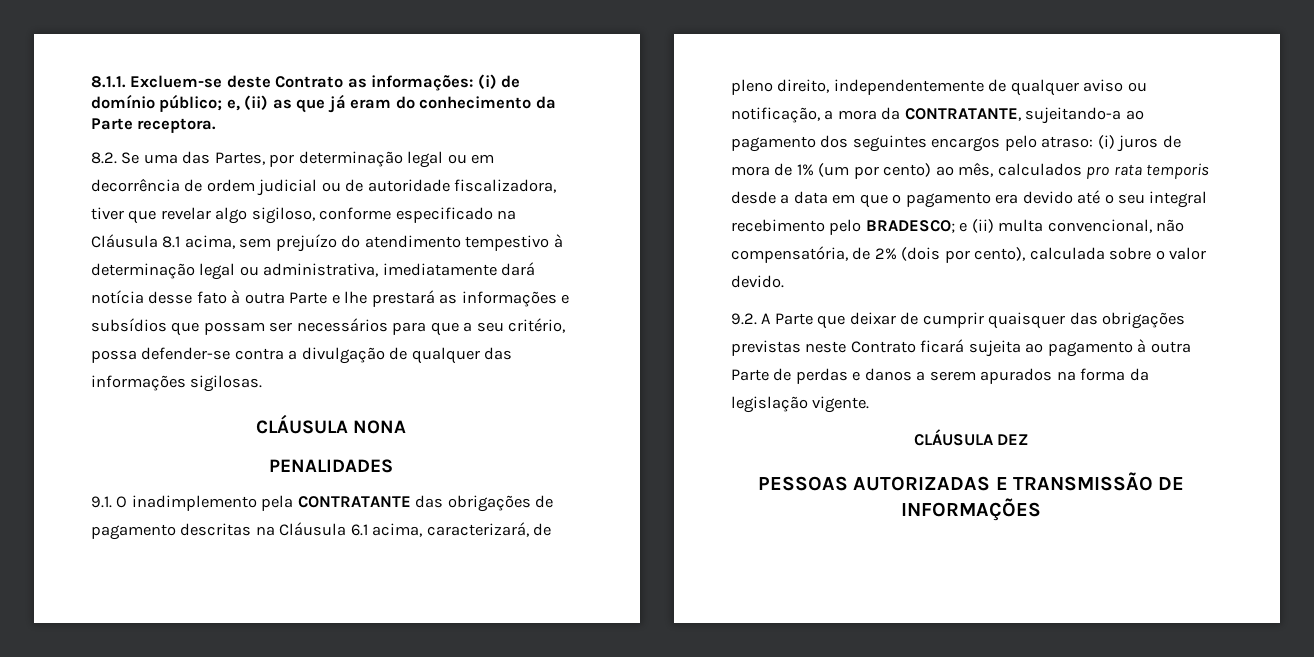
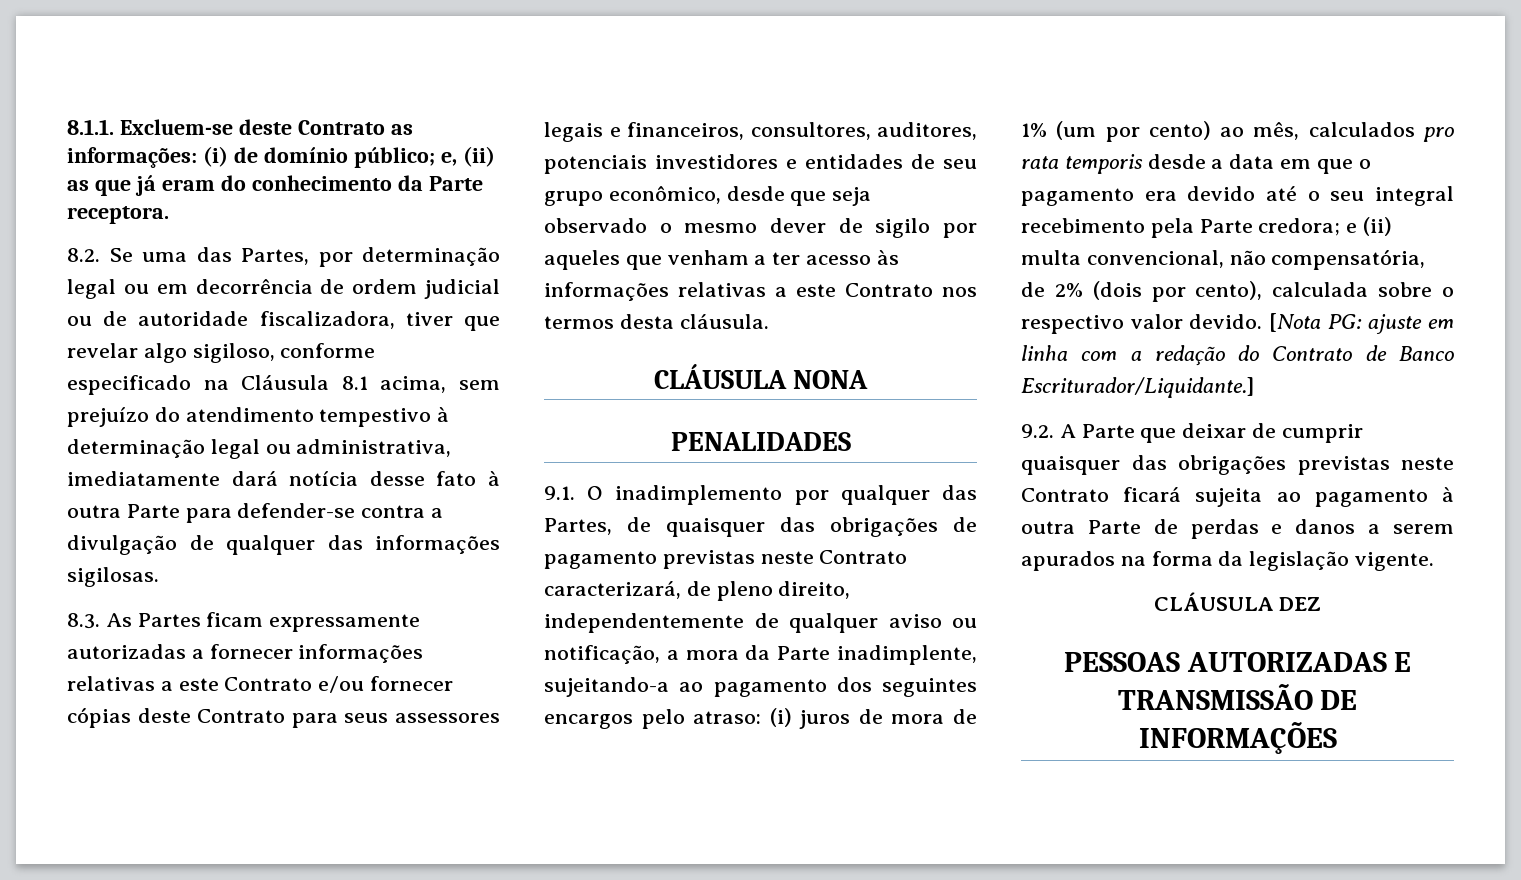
- 8.2. Se uma das Partes, por determinação legal ou em decorrência de ordem judicial ou de autoridade fiscalizadora, tiver que revelar algo sigiloso, conforme especificado na Cláusula 8.1 acima, sem prejuízo do atendimento tempestivo à determinação legal ou administrativa, imediatamente dará notícia desse fato à outra Parte e lhe prestará as informações e subsídios que possam ser necessários para que a seu critério, possa defender-se contra a divulgação de qualquer das informações sigilosas.
+ 8.2. Se uma das Partes, por determinação legal ou em decorrência de ordem judicial ou de autoridade fiscalizadora, tiver que revelar algo sigiloso, conforme especificado na Cláusula 8.1 acima, sem prejuízo do atendimento tempestivo à determinação legal ou administrativa, imediatamente dará notícia desse fato à outra Parte para defender-se contra a divulgação de qualquer das informações sigilosas.
+ 8.3. As Partes ficam expressamente autorizadas a fornecer informações relativas a este Contrato e/ou fornecer cópias deste Contrato para seus assessores legais e financeiros, consultores, auditores, potenciais investidores e entidades de seu grupo econômico, desde que seja observado o mesmo dever de sigilo por aqueles que venham a ter acesso às informações relativas a este Contrato nos termos desta cláusula.
- 9.1. O inadimplemento pela CONTRATANTE das obrigações de pagamento descritas na Cláusula 6.1 acima, caracterizará, de pleno direito, independentemente de qualquer aviso ou notificação, a mora da CONTRATANTE, sujeitando-a ao pagamento dos seguintes encargos pelo atraso:
+ 9.1. O inadimplemento por qualquer das Partes, de quaisquer das obrigações de pagamento previstas neste Contrato caracterizará, de pleno direito, independentemente de qualquer aviso ou notificação, a mora da Parte inadimplente, sujeitando-a ao pagamento dos seguintes encargos pelo atraso:
- (i) juros de mora de 1% (um por cento) ao mês, calculados pro rata temporis desde a data em que o pagamento era devido até o seu integral recebimento pelo BRADESCO;
+ (i) juros de mora de 1% (um por cento) ao mês, calculados pro rata temporis desde a data em que o pagamento era devido até o seu integral recebimento pela Parte credora;
- e (ii) multa convencional, não compensatória, de 2% (dois por cento), calculada sobre o valor devido.
+ e (ii) multa convencional, não compensatória, de 2% (dois por cento), calculada sobre o respectivo valor devido. [Nota PG: ajuste em linha com a redação do Contrato de Banco Escriturador/Liquidante.]

